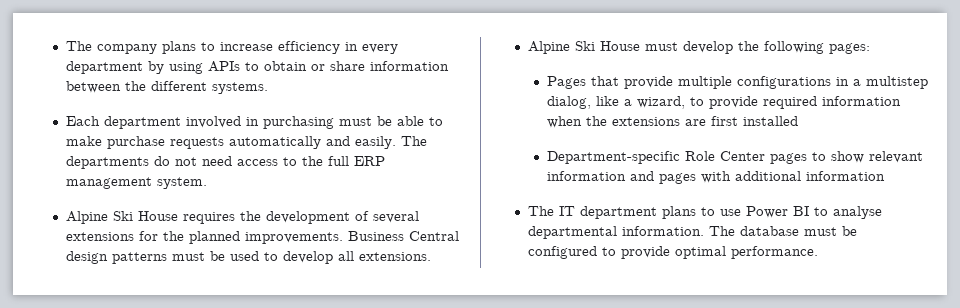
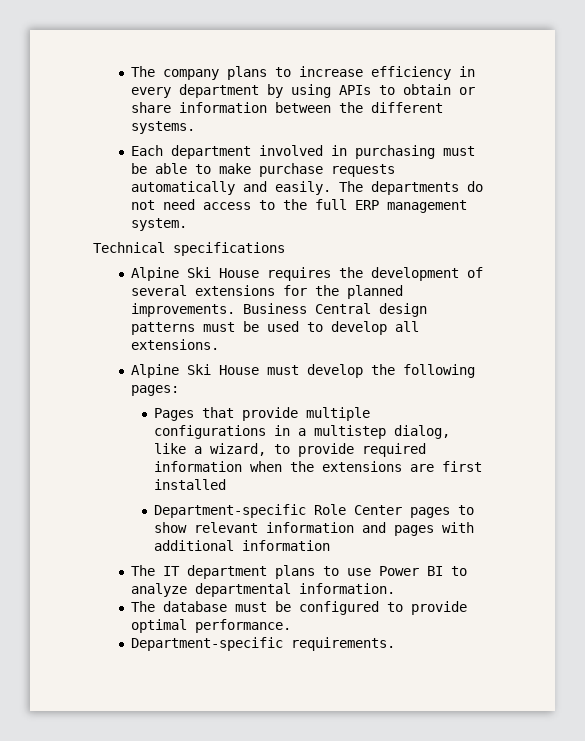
+ Technical specifications
- The IT department plans to use Power BI to analyse departmental information. The database must be configured to provide optimal performance.
+ The IT department plans to use Power BI to analyze departmental information.
+ The database must be configured to provide optimal performance.
+ Department-specific requirements.

